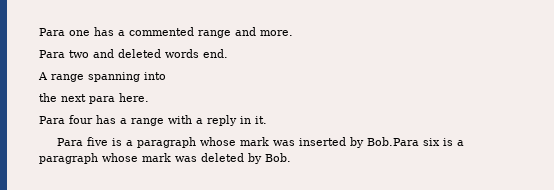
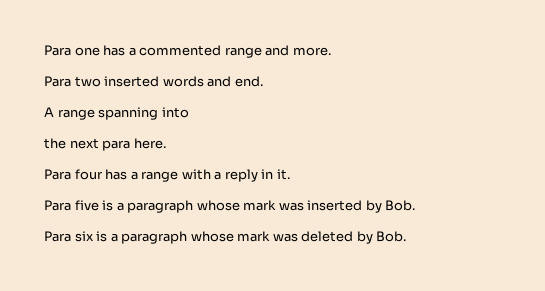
- Para two and deleted words end.
+ Para two inserted words and end.
- Para five is a paragraph whose mark was inserted by Bob.Para six is a paragraph whose mark was deleted by Bob.
+ Para five is a paragraph whose mark was inserted by Bob.
+ Para six is a paragraph whose mark was deleted by Bob.

